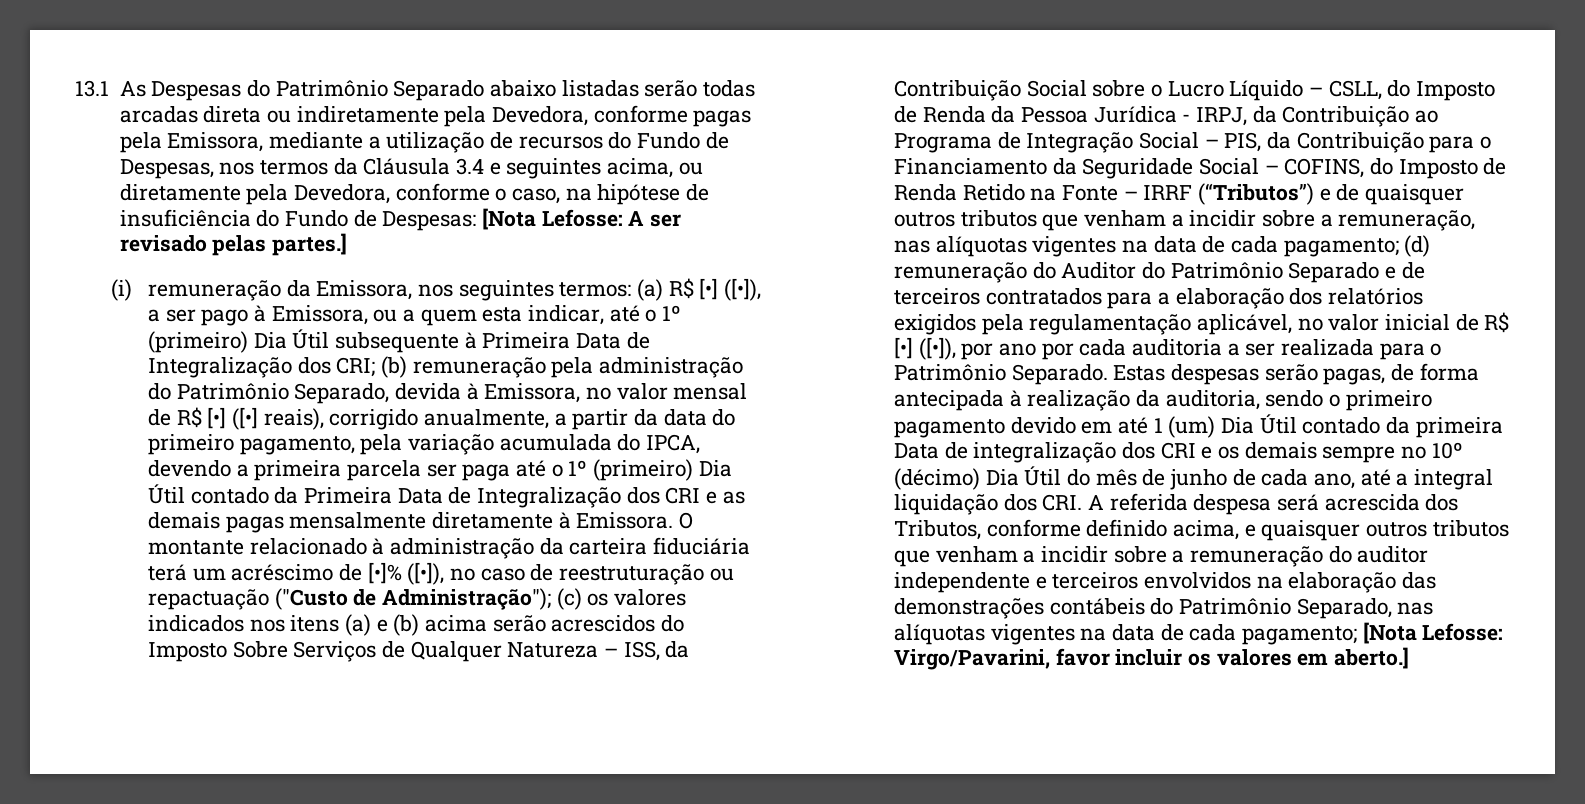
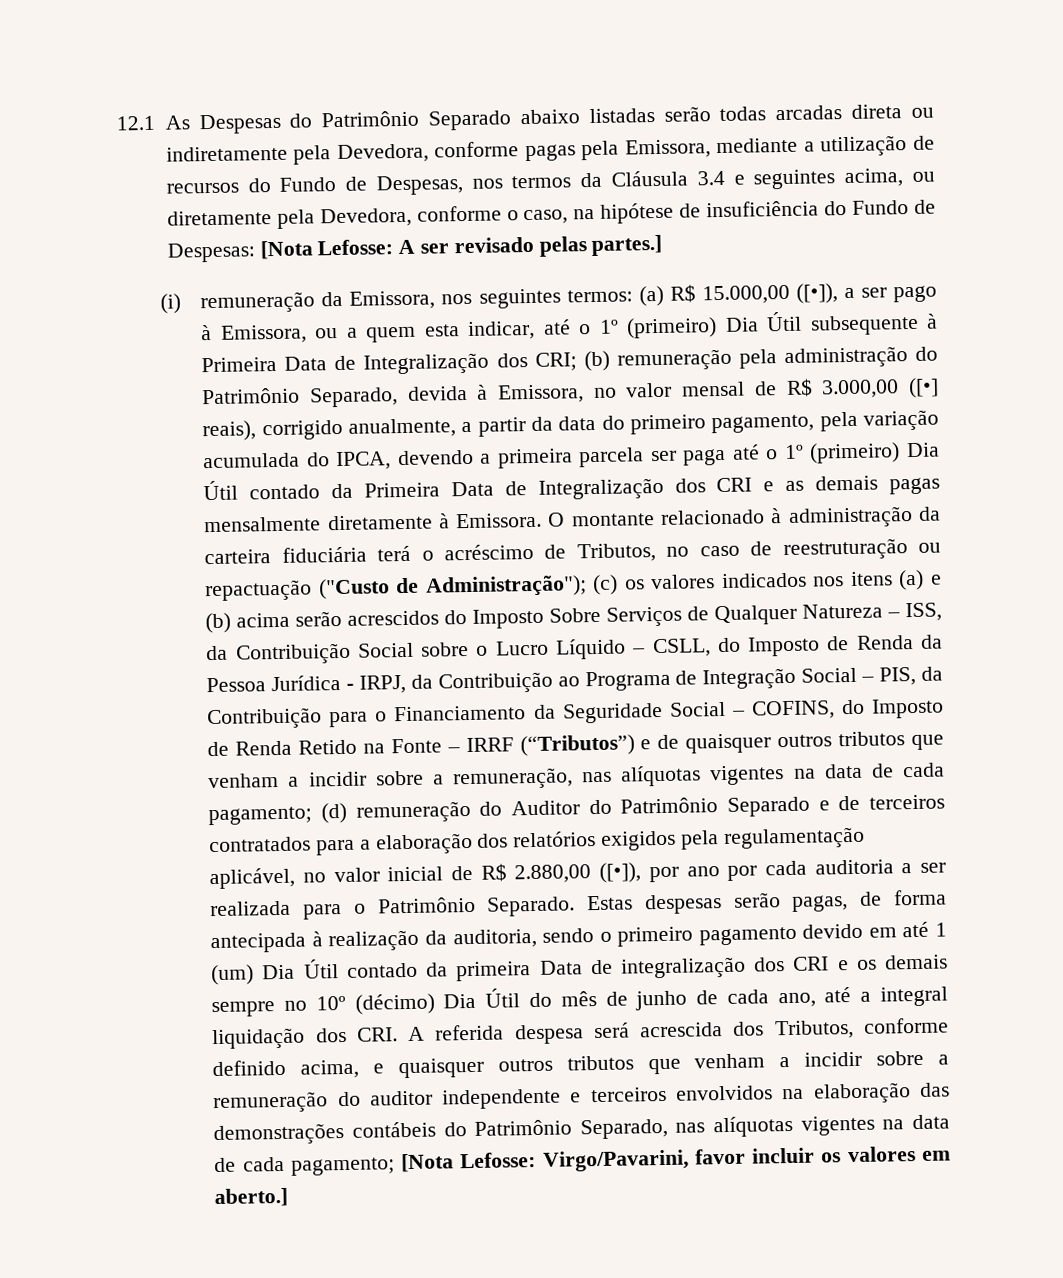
- 13.1 As Despesas do Patrimônio Separado abaixo listadas serão todas arcadas direta ou indiretamente pela Devedora, conforme pagas pela Emissora, mediante a utilização de recursos do Fundo de Despesas, nos termos da Cláusula 3.4 e seguintes acima, ou diretamente pela Devedora, conforme o caso, na hipótese de insuficiência do Fundo de Despesas: [Nota Lefosse: A ser revisado pelas partes.]
+ 12.1 As Despesas do Patrimônio Separado abaixo listadas serão todas arcadas direta ou indiretamente pela Devedora, conforme pagas pela Emissora, mediante a utilização de recursos do Fundo de Despesas, nos termos da Cláusula 3.4 e seguintes acima, ou diretamente pela Devedora, conforme o caso, na hipótese de insuficiência do Fundo de Despesas: [Nota Lefosse: A ser revisado pelas partes.]
- (a) R$ [•] ([•]), a ser pago à Emissora, ou a quem esta indicar, até o 1º (primeiro) Dia Útil subsequente à Primeira Data de Integralização dos CRI;
+ (a) R$ 15.000,00 ([•]), a ser pago à Emissora, ou a quem esta indicar, até o 1º (primeiro) Dia Útil subsequente à Primeira Data de Integralização dos CRI;
- (b) remuneração pela administração do Patrimônio Separado, devida à Emissora, no valor mensal de R$ [•] ([•] reais), corrigido anualmente, a partir da data do primeiro pagamento, pela variação acumulada do IPCA, devendo a primeira parcela ser paga até o 1º (primeiro) Dia Útil contado da Primeira Data de Integralização dos CRI e as demais pagas mensalmente diretamente à Emissora.
+ (b) remuneração pela administração do Patrimônio Separado, devida à Emissora, no valor mensal de R$ 3.000,00 ([•] reais), corrigido anualmente, a partir da data do primeiro pagamento, pela variação acumulada do IPCA, devendo a primeira parcela ser paga até o 1º (primeiro) Dia Útil contado da Primeira Data de Integralização dos CRI e as demais pagas mensalmente diretamente à Emissora.
- O montante relacionado à administração da carteira fiduciária terá um acréscimo de [•]% ([•]), no caso de reestruturação ou repactuação ("Custo de Administração");
+ O montante relacionado à administração da carteira fiduciária terá o acréscimo de Tributos, no caso de reestruturação ou repactuação ("Custo de Administração");
- (d) remuneração do Auditor do Patrimônio Separado e de terceiros contratados para a elaboração dos relatórios exigidos pela regulamentação aplicável, no valor inicial de R$ [•] ([•]), por ano por cada auditoria a ser realizada para o Patrimônio Separado.
+ (d) remuneração do Auditor do Patrimônio Separado e de terceiros contratados para a elaboração dos relatórios exigidos pela regulamentação aplicável, no valor inicial de R$ 2.880,00 ([•]), por ano por cada auditoria a ser realizada para o Patrimônio Separado.

